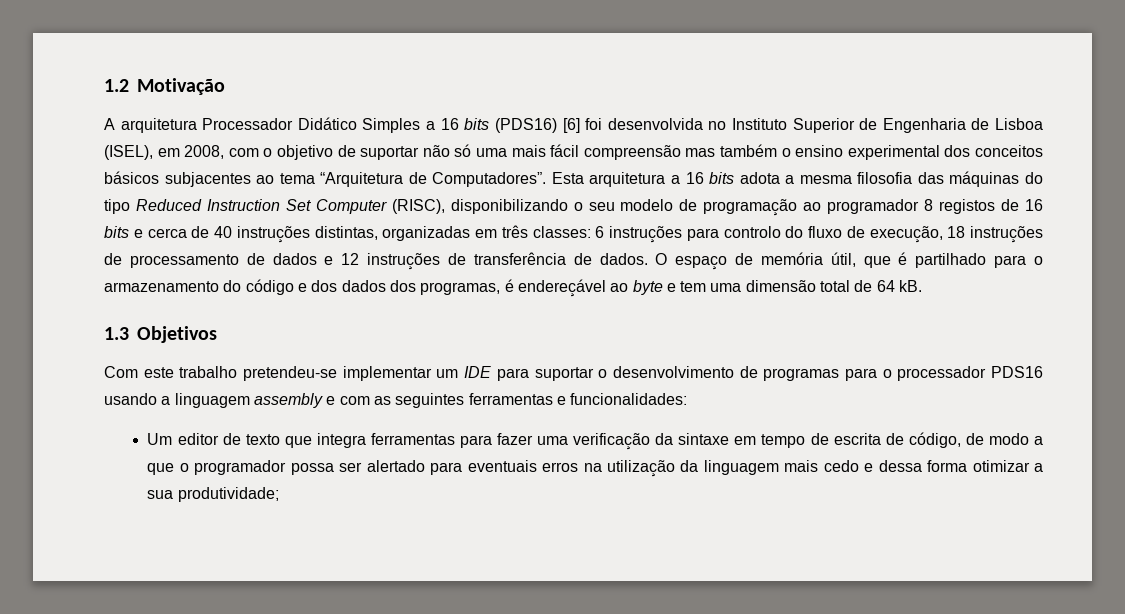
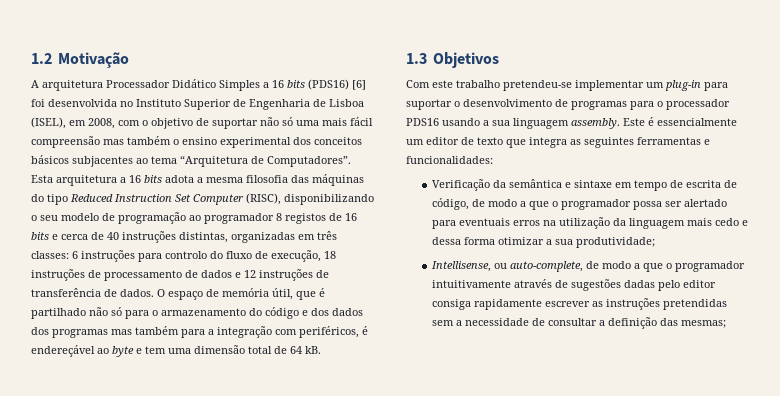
- O espaço de memória útil, que é partilhado para o armazenamento do código e dos dados dos programas, é endereçável ao byte e tem uma dimensão total de 64 kB.
+ O espaço de memória útil, que é partilhado não só para o armazenamento do código e dos dados dos programas mas também para a integração com periféricos, é endereçável ao byte e tem uma dimensão total de 64 kB.
- Com este trabalho pretendeu-se implementar um IDE para suportar o desenvolvimento de programas para o processador PDS16 usando a linguagem assembly e com as seguintes ferramentas e funcionalidades:
+ Com este trabalho pretendeu-se implementar um plug-in para suportar o desenvolvimento de programas para o processador PDS16 usando a sua linguagem assembly. Este é essencialmente um editor de texto que integra as seguintes ferramentas e funcionalidades:
- Um editor de texto que integra ferramentas para fazer uma verificação da sintaxe em tempo de escrita de código, de modo a que o programador possa ser alertado para eventuais erros na utilização da linguagem mais cedo e dessa forma otimizar a sua produtividade;
+ Verificação da semântica e sintaxe em tempo de escrita de código, de modo a que o programador possa ser alertado para eventuais erros na utilização da linguagem mais cedo e dessa forma otimizar a sua produtividade;
+ Intellisense, ou auto-complete, de modo a que o programador intuitivamente através de sugestões dadas pelo editor consiga rapidamente escrever as instruções pretendidas sem a necessidade de consultar a definição das mesmas;

